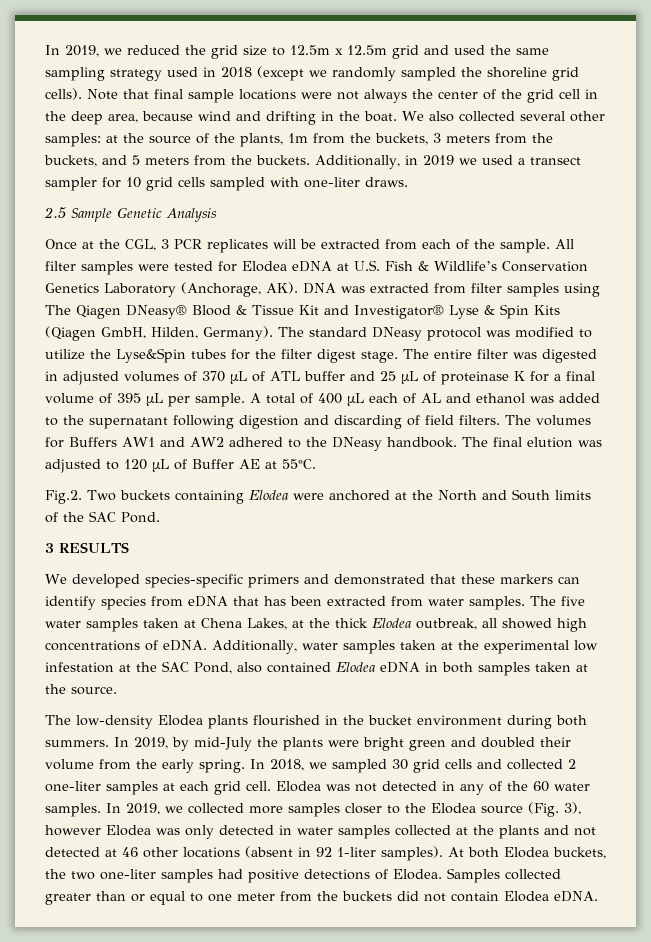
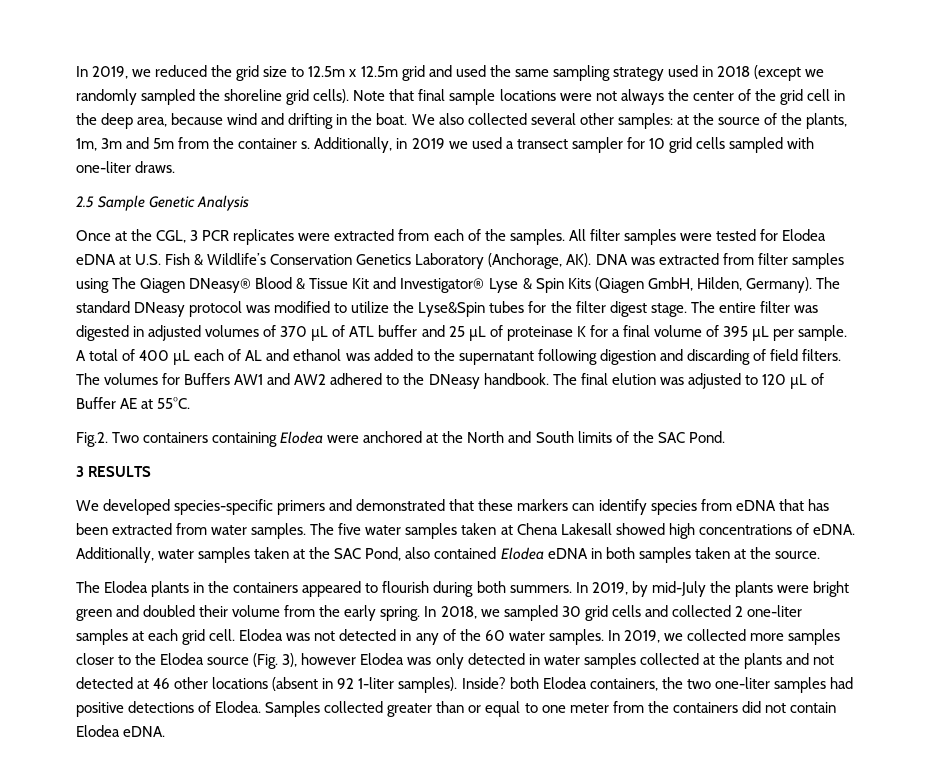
- We also collected several other samples: at the source of the plants, 1m from the buckets, 3 meters from the buckets, and 5 meters from the buckets.
+ We also collected several other samples: at the source of the plants, 1m, 3m and 5m from the container s.
- Once at the CGL, 3 PCR replicates will be extracted from each of the sample.
+ Once at the CGL, 3 PCR replicates were extracted from each of the samples.
- Fig.2. Two buckets containing Elodea were anchored at the North and South limits of the SAC Pond.
+ Fig.2. Two containers containing Elodea were anchored at the North and South limits of the SAC Pond.
- The five water samples taken at Chena Lakes, at the thick Elodea outbreak, all showed high concentrations of eDNA.
+ The five water samples taken at Chena Lakesall showed high concentrations of eDNA.
- Additionally, water samples taken at the experimental low infestation at the SAC Pond, also contained Elodea eDNA in both samples taken at the source.
+ Additionally, water samples taken at the SAC Pond, also contained Elodea eDNA in both samples taken at the source.
- The low-density Elodea plants flourished in the bucket environment during both summers.
+ The Elodea plants in the containers appeared to flourish during both summers.
- At both Elodea buckets, the two one-liter samples had positive detections of Elodea.
+ Inside? both Elodea containers, the two one-liter samples had positive detections of Elodea.
- Samples collected greater than or equal to one meter from the buckets did not contain Elodea eDNA.
+ Samples collected greater than or equal to one meter from the containers did not contain Elodea eDNA.

